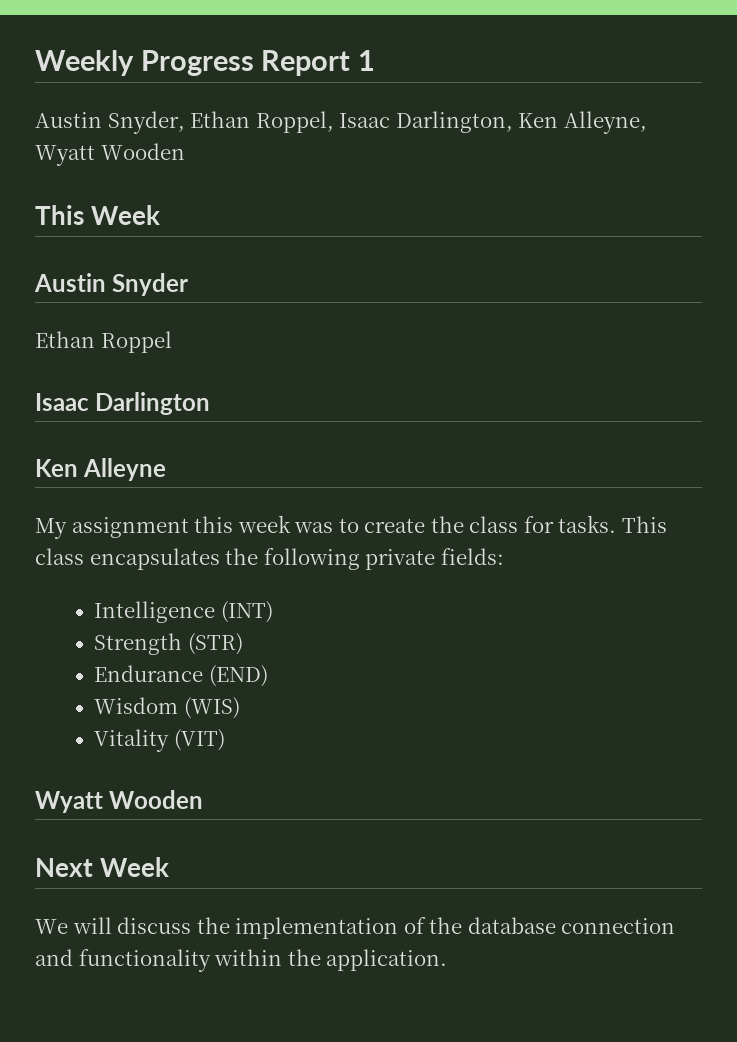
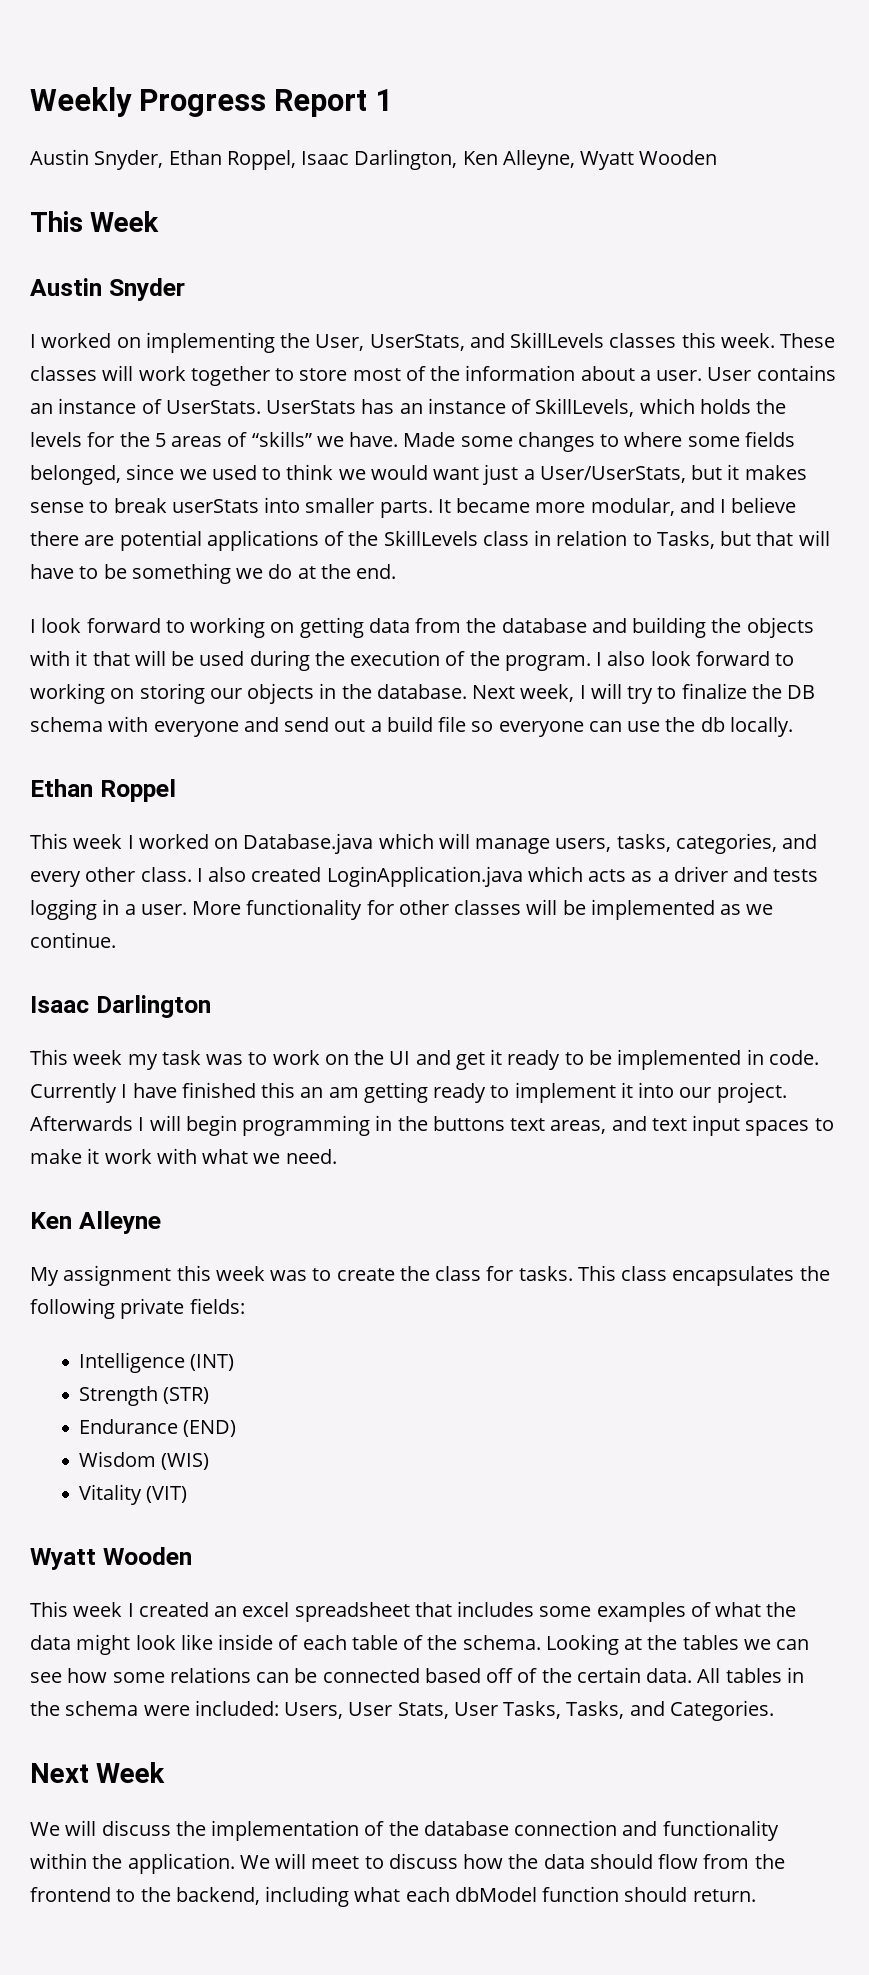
+ I worked on implementing the User, UserStats, and SkillLevels classes this week. These classes will work together to store most of the information about a user. User contains an instance of UserStats. UserStats has an instance of SkillLevels, which holds the levels for the 5 areas of “skills” we have. Made some changes to where some fields belonged, since we used to think we would want just a User/UserStats, but it makes sense to break userStats into smaller parts. It became more modular, and I believe there are potential applications of the SkillLevels class in relation to Tasks, but that will have to be something we do at the end.
+ I look forward to working on getting data from the database and building the objects with it that will be used during the execution of the program. I also look forward to working on storing our objects in the database. Next week, I will try to finalize the DB schema with everyone and send out a build file so everyone can use the db locally.
  Ethan Roppel
+ This week I worked on Database.java which will manage users, tasks, categories, and every other class. I also created LoginApplication.java which acts as a driver and tests logging in a user. More functionality for other classes will be implemented as we continue.
  Isaac Darlington
+ This week my task was to work on the UI and get it ready to be implemented in code. Currently I have finished this an am getting ready to implement it into our project. Afterwards I will begin programming in the buttons text areas, and text input spaces to make it work with what we need.
+ This week I created an excel spreadsheet that includes some examples of what the data might look like inside of each table of the schema. Looking at the tables we can see how some relations can be connected based off of the certain data. All tables in the schema were included: Users, User Stats, User Tasks, Tasks, and Categories.
+ We will meet to discuss how the data should flow from the frontend to the backend, including what each dbModel function should return.

